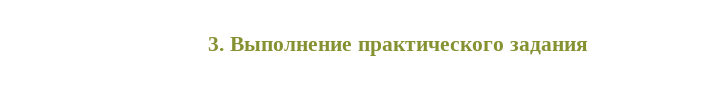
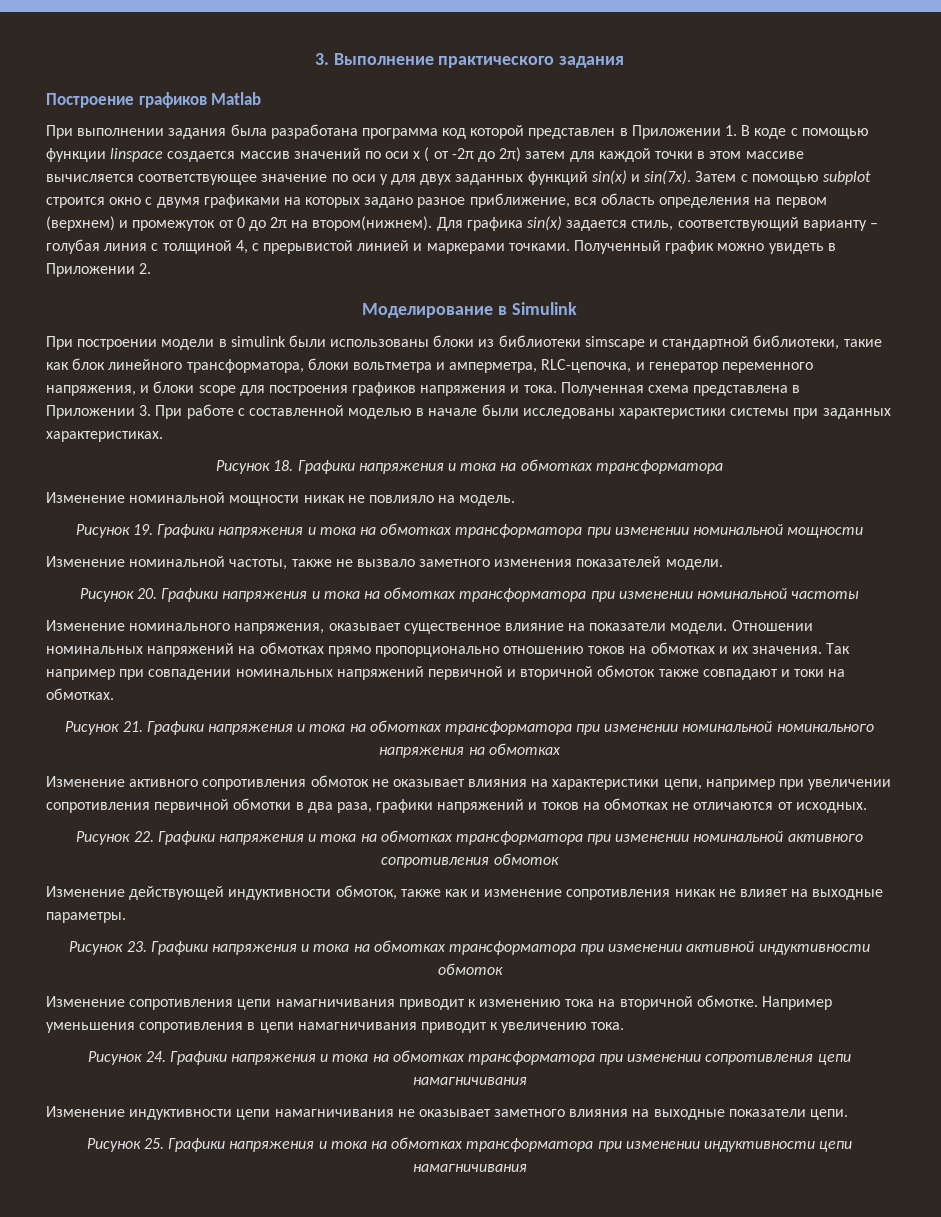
+ Построение графиков Matlab
+ При выполнении задания была разработана программа код которой представлен в Приложении 1. В коде с помощью функции linspace создается массив значений по оси x ( от -2π до 2π) затем для каждой точки в этом массиве вычисляется соответствующее значение по оси y для двух заданных функций sin(x) и sin(7x). Затем с помощью subplot строится окно с двумя графиками на которых задано разное приближение, вся область определения на первом (верхнем) и промежуток от 0 до 2π на втором(нижнем). Для графика sin(x) задается стиль, соответствующий варианту – голубая линия с толщиной 4, с прерывистой линией и маркерами точками. Полученный график можно увидеть в Приложении 2.
+ Моделирование в Simulink
+ При построении модели в simulink были использованы блоки из библиотеки simscape и стандартной библиотеки, такие как блок линейного трансформатора, блоки вольтметра и амперметра, RLC-цепочка, и генератор переменного напряжения, и блоки scope для построения графиков напряжения и тока. Полученная схема представлена в Приложении 3. При работе с составленной моделью в начале были исследованы характеристики системы при заданных характеристиках.
+ Рисунок 18. Графики напряжения и тока на обмотках трансформатора
+ Изменение номинальной мощности никак не повлияло на модель.
+ Рисунок 19. Графики напряжения и тока на обмотках трансформатора при изменении номинальной мощности
+ Изменение номинальной частоты, также не вызвало заметного изменения показателей модели.
+ Рисунок 20. Графики напряжения и тока на обмотках трансформатора при изменении номинальной частоты
+ Изменение номинального напряжения, оказывает существенное влияние на показатели модели. Отношении номинальных напряжений на обмотках прямо пропорционально отношению токов на обмотках и их значения. Так например при совпадении номинальных напряжений первичной и вторичной обмоток также совпадают и токи на обмотках.
+ Рисунок 21. Графики напряжения и тока на обмотках трансформатора при изменении номинальной номинального напряжения на обмотках
+ Изменение активного сопротивления обмоток не оказывает влияния на характеристики цепи, например при увеличении сопротивления первичной обмотки в два раза, графики напряжений и токов на обмотках не отличаются от исходных.
+ Рисунок 22. Графики напряжения и тока на обмотках трансформатора при изменении номинальной активного сопротивления обмоток
+ Изменение действующей индуктивности обмоток, также как и изменение сопротивления никак не влияет на выходные параметры.
+ Рисунок 23. Графики напряжения и тока на обмотках трансформатора при изменении активной индуктивности обмоток
+ Изменение сопротивления цепи намагничивания приводит к изменению тока на вторичной обмотке. Например уменьшения сопротивления в цепи намагничивания приводит к увеличению тока.
+ Рисунок 24. Графики напряжения и тока на обмотках трансформатора при изменении сопротивления цепи намагничивания
+ Изменение индуктивности цепи намагничивания не оказывает заметного влияния на выходные показатели цепи.
+ Рисунок 25. Графики напряжения и тока на обмотках трансформатора при изменении индуктивности цепи намагничивания

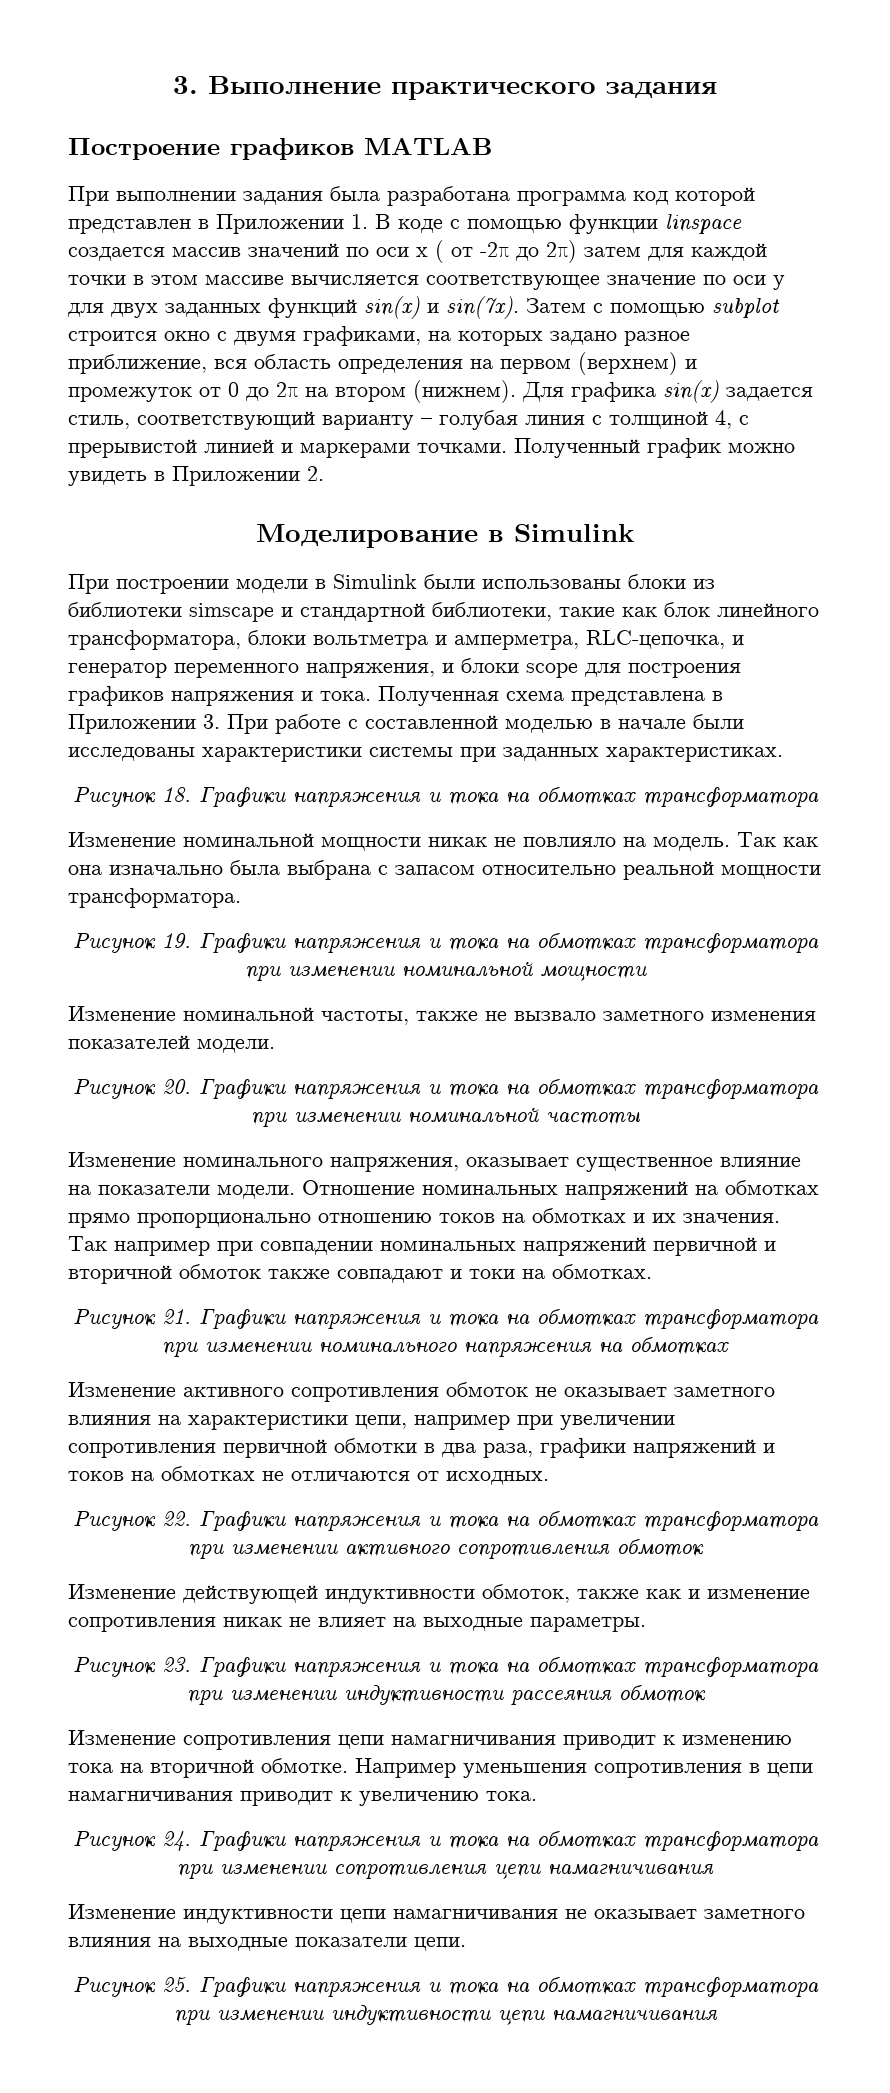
- Построение графиков Matlab
+ Построение графиков MATLAB
- Затем с помощью subplot строится окно с двумя графиками на которых задано разное приближение, вся область определения на первом (верхнем) и промежуток от 0 до 2π на втором(нижнем).
+ Затем с помощью subplot строится окно с двумя графиками, на которых задано разное приближение, вся область определения на первом (верхнем) и промежуток от 0 до 2π на втором (нижнем).
- При построении модели в simulink были использованы блоки из библиотеки simscape и стандартной библиотеки, такие как блок линейного трансформатора, блоки вольтметра и амперметра, RLC-цепочка, и генератор переменного напряжения, и блоки scope для построения графиков напряжения и тока.
+ При построении модели в Simulink были использованы блоки из библиотеки simscape и стандартной библиотеки, такие как блок линейного трансформатора, блоки вольтметра и амперметра, RLC-цепочка, и генератор переменного напряжения, и блоки scope для построения графиков напряжения и тока.
+ Так как она изначально была выбрана с запасом относительно реальной мощности трансформатора.
- Отношении номинальных напряжений на обмотках прямо пропорционально отношению токов на обмотках и их значения.
+ Отношение номинальных напряжений на обмотках прямо пропорционально отношению токов на обмотках и их значения.
- Рисунок 21. Графики напряжения и тока на обмотках трансформатора при изменении номинальной номинального напряжения на обмотках
+ Рисунок 21. Графики напряжения и тока на обмотках трансформатора при изменении номинального напряжения на обмотках
- Изменение активного сопротивления обмоток не оказывает влияния на характеристики цепи, например при увеличении сопротивления первичной обмотки в два раза, графики напряжений и токов на обмотках не отличаются от исходных.
+ Изменение активного сопротивления обмоток не оказывает заметного влияния на характеристики цепи, например при увеличении сопротивления первичной обмотки в два раза, графики напряжений и токов на обмотках не отличаются от исходных.
- Рисунок 22. Графики напряжения и тока на обмотках трансформатора при изменении номинальной активного сопротивления обмоток
+ Рисунок 22. Графики напряжения и тока на обмотках трансформатора при изменении активного сопротивления обмоток
- Рисунок 23. Графики напряжения и тока на обмотках трансформатора при изменении активной индуктивности обмоток
+ Рисунок 23. Графики напряжения и тока на обмотках трансформатора при изменении индуктивности рассеяния обмоток

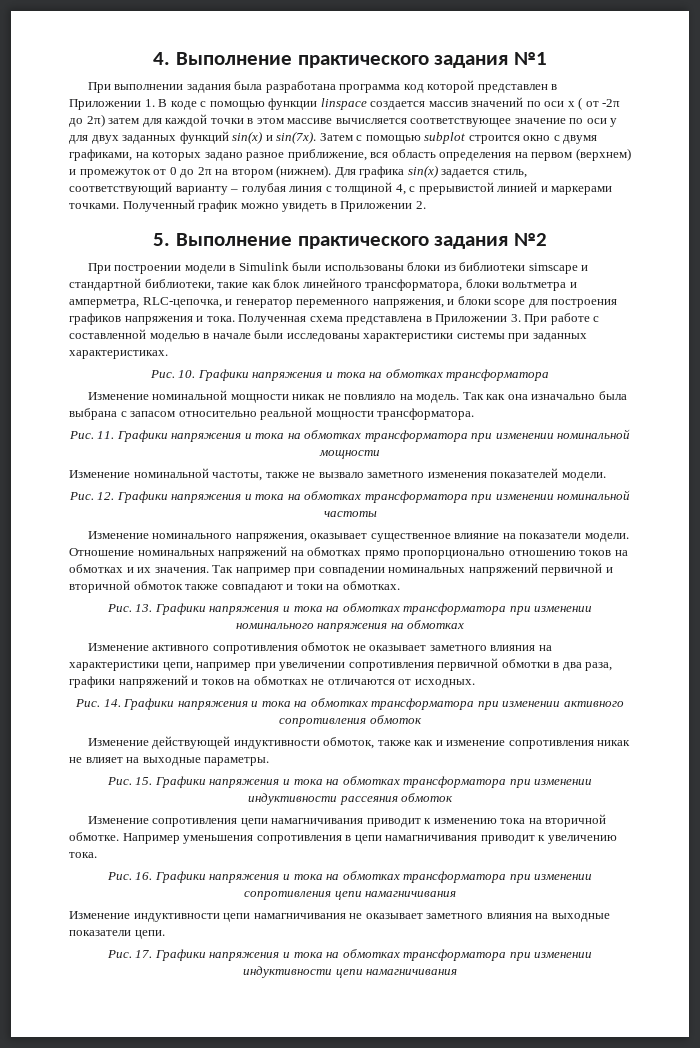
- 3. Выполнение практического задания
- Построение графиков MATLAB
+ 4. Выполнение практического задания №1
- Моделирование в Simulink
+ 5. Выполнение практического задания №2
- Рисунок 18. Графики напряжения и тока на обмотках трансформатора
+ Рис. 10. Графики напряжения и тока на обмотках трансформатора
- Рисунок 19. Графики напряжения и тока на обмотках трансформатора при изменении номинальной мощности
+ Рис. 11. Графики напряжения и тока на обмотках трансформатора при изменении номинальной мощности
- Рисунок 20. Графики напряжения и тока на обмотках трансформатора при изменении номинальной частоты
+ Рис. 12. Графики напряжения и тока на обмотках трансформатора при изменении номинальной частоты
- Рисунок 21. Графики напряжения и тока на обмотках трансформатора при изменении номинального напряжения на обмотках
+ Рис. 13. Графики напряжения и тока на обмотках трансформатора при изменении номинального напряжения на обмотках
- Рисунок 22. Графики напряжения и тока на обмотках трансформатора при изменении активного сопротивления обмоток
+ Рис. 14. Графики напряжения и тока на обмотках трансформатора при изменении активного сопротивления обмоток
- Рисунок 23. Графики напряжения и тока на обмотках трансформатора при изменении индуктивности рассеяния обмоток
+ Рис. 15. Графики напряжения и тока на обмотках трансформатора при изменении индуктивности рассеяния обмоток
- Рисунок 24. Графики напряжения и тока на обмотках трансформатора при изменении сопротивления цепи намагничивания
+ Рис. 16. Графики напряжения и тока на обмотках трансформатора при изменении сопротивления цепи намагничивания
- Рисунок 25. Графики напряжения и тока на обмотках трансформатора при изменении индуктивности цепи намагничивания
+ Рис. 17. Графики напряжения и тока на обмотках трансформатора при изменении индуктивности цепи намагничивания

